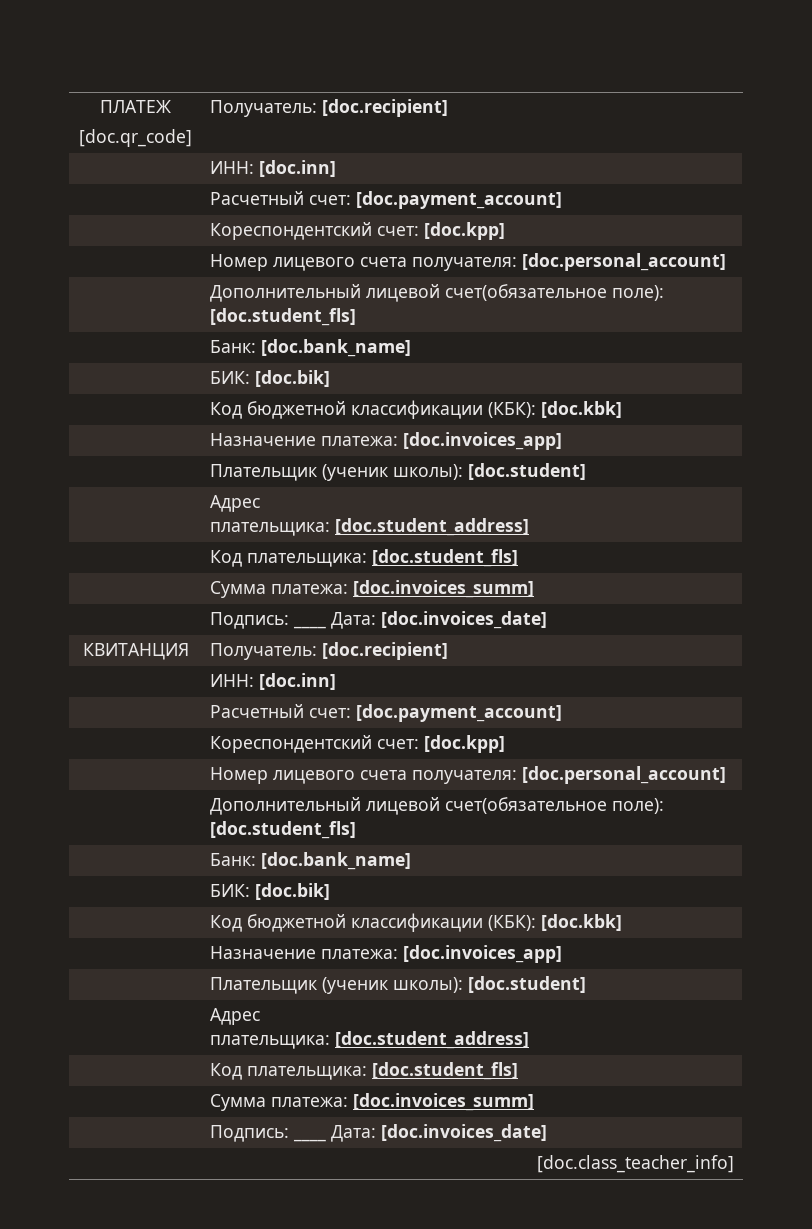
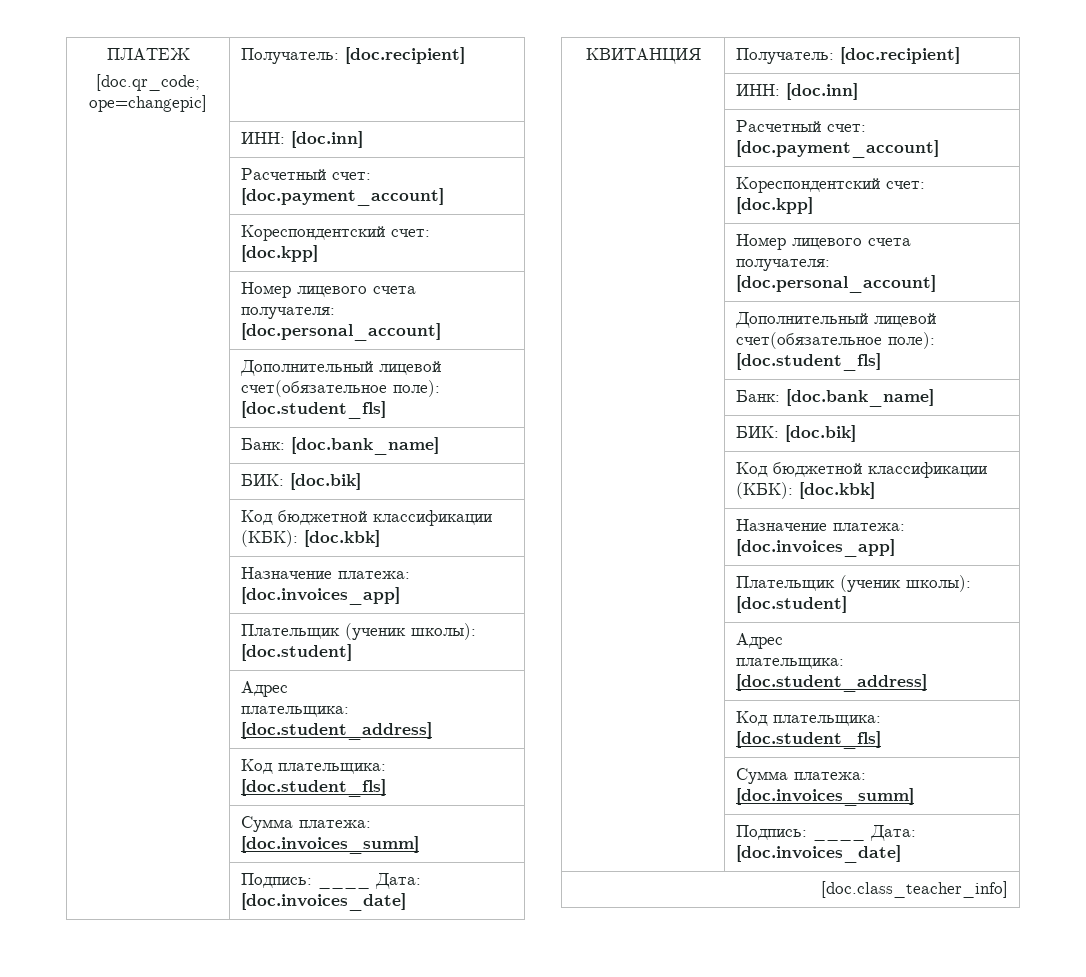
  ПЛАТЕЖ
- [doc.qr_code] | Получатель: [doc.recipient]
+ [doc.qr_code; ope=changepic] | Получатель: [doc.recipient]

